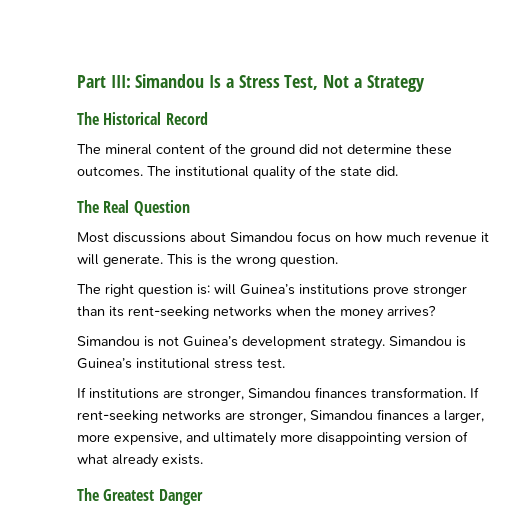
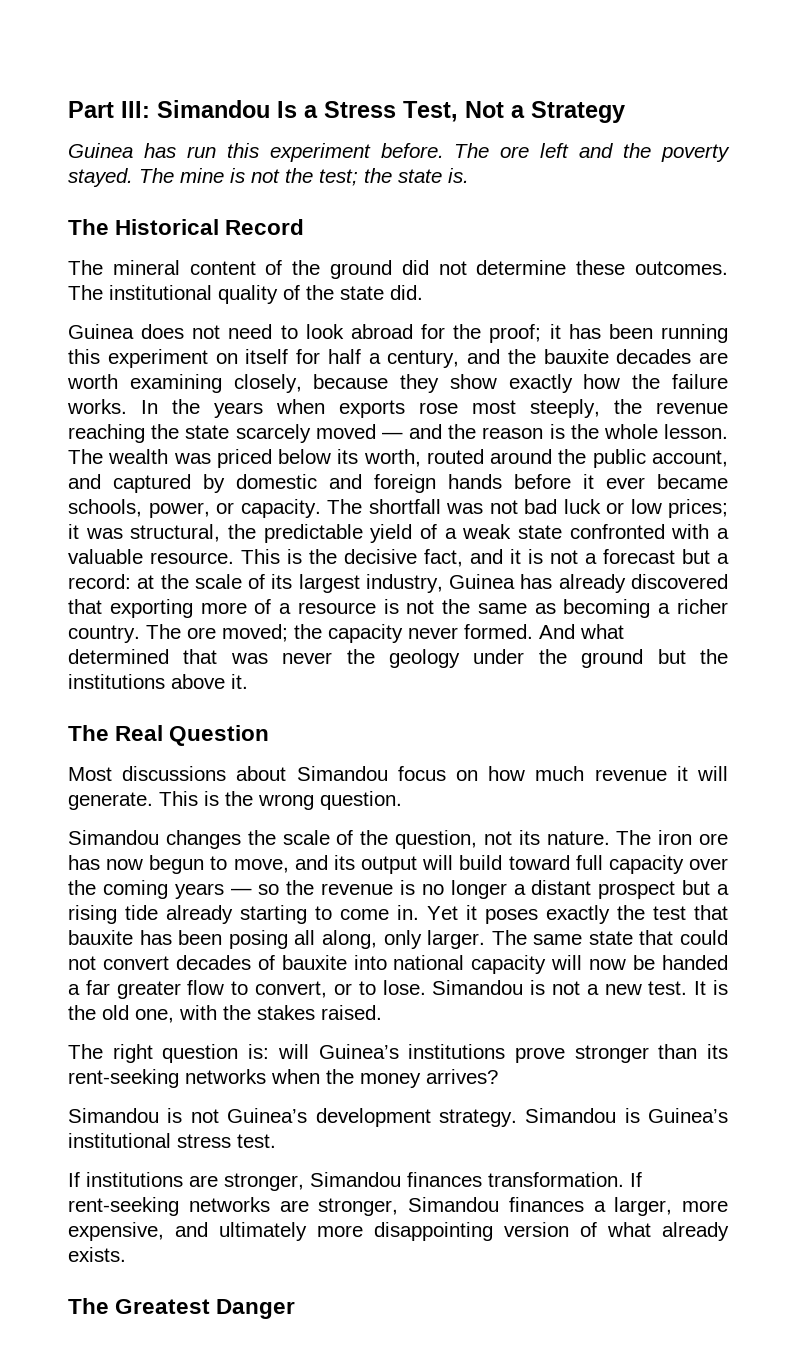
+ Guinea has run this experiment before. The ore left and the poverty stayed. The mine is not the test; the state is.
+ Guinea does not need to look abroad for the proof; it has been running this experiment on itself for half a century, and the bauxite decades are worth examining closely, because they show exactly how the failure works. In the years when exports rose most steeply, the revenue reaching the state scarcely moved — and the reason is the whole lesson. The wealth was priced below its worth, routed around the public account, and captured by domestic and foreign hands before it ever became schools, power, or capacity. The shortfall was not bad luck or low prices; it was structural, the predictable yield of a weak state confronted with a valuable resource. This is the decisive fact, and it is not a forecast but a record: at the scale of its largest industry, Guinea has already discovered that exporting more of a resource is not the same as becoming a richer country. The ore moved; the capacity never formed. And what determined that was never the geology under the ground but the institutions above it.
+ Simandou changes the scale of the question, not its nature. The iron ore has now begun to move, and its output will build toward full capacity over the coming years — so the revenue is no longer a distant prospect but a rising tide already starting to come in. Yet it poses exactly the test that bauxite has been posing all along, only larger. The same state that could not convert decades of bauxite into national capacity will now be handed a far greater flow to convert, or to lose. Simandou is not a new test. It is the old one, with the stakes raised.

